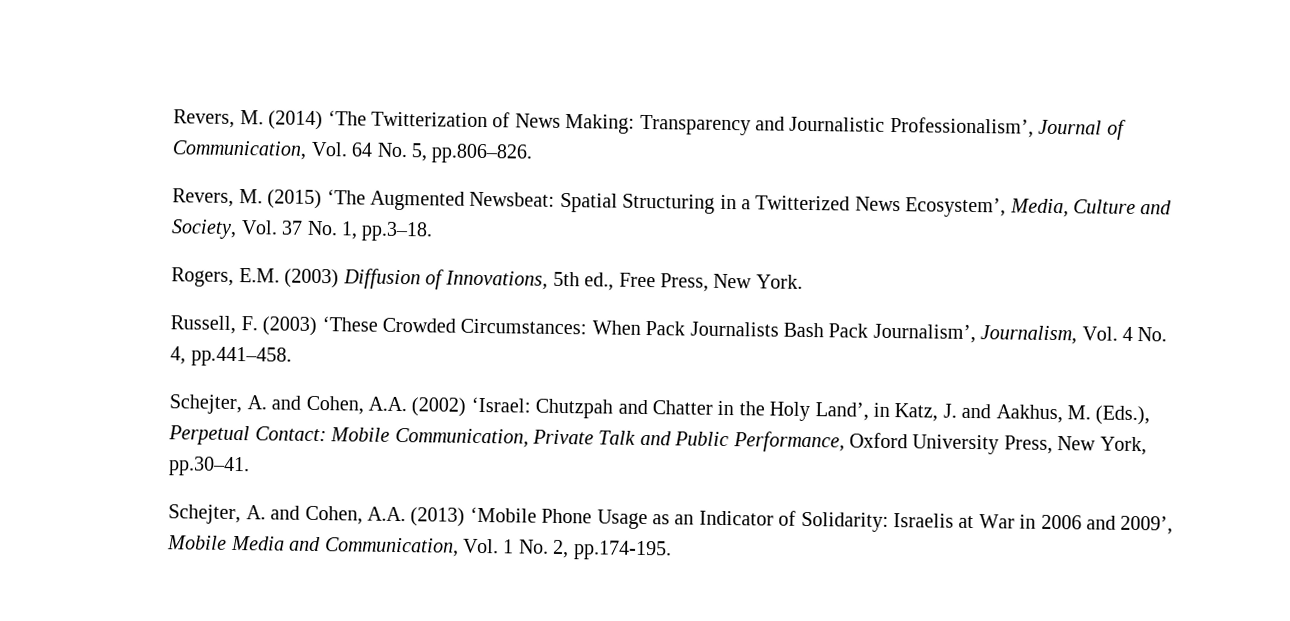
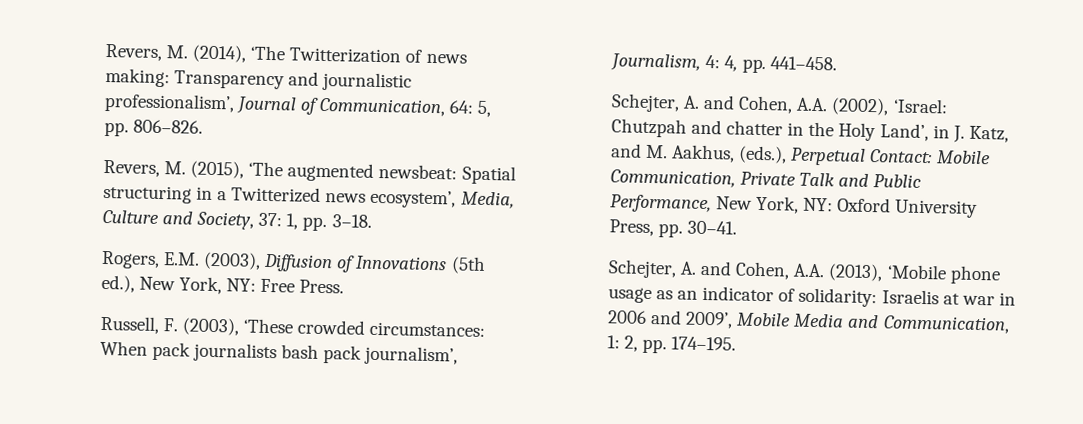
- Revers, M. (2014) ‘The Twitterization of News Making: Transparency and Journalistic Professionalism’, Journal of Communication, Vol. 64 No. 5, pp.806–826.
- Revers, M. (2015) ‘The Augmented Newsbeat: Spatial Structuring in a Twitterized News Ecosystem’, Media, Culture and Society, Vol. 37 No. 1, pp.3–18.
+ Revers, M. (2014), ‘The Twitterization of news making: Transparency and journalistic professionalism’, Journal of Communication, 64: 5, pp. 806–826.
+ Revers, M. (2015), ‘The augmented newsbeat: Spatial structuring in a Twitterized news ecosystem’, Media, Culture and Society, 37: 1, pp. 3–18.
- Rogers, E.M. (2003) Diffusion of Innovations, 5th ed., Free Press, New York.
- Russell, F. (2003) ‘These Crowded Circumstances: When Pack Journalists Bash Pack Journalism’, Journalism, Vol. 4 No. 4, pp.441–458.
- Schejter, A. and Cohen, A.A. (2002) ‘Israel: Chutzpah and Chatter in the Holy Land’, in Katz, J. and Aakhus, M. (Eds.), Perpetual Contact: Mobile Communication, Private Talk and Public Performance, Oxford University Press, New York, pp.30–41.
- Schejter, A. and Cohen, A.A. (2013) ‘Mobile Phone Usage as an Indicator of Solidarity: Israelis at War in 2006 and 2009’, Mobile Media and Communication, Vol. 1 No. 2, pp.174-195.
+ Rogers, E.M. (2003), Diffusion of Innovations (5th ed.), New York, NY: Free Press.
+ Russell, F. (2003), ‘These crowded circumstances: When pack journalists bash pack journalism’, Journalism, 4: 4, pp. 441–458.
+ Schejter, A. and Cohen, A.A. (2002), ‘Israel: Chutzpah and chatter in the Holy Land’, in J. Katz, and M. Aakhus, (eds.), Perpetual Contact: Mobile Communication, Private Talk and Public Performance, New York, NY: Oxford University Press, pp. 30–41.
+ Schejter, A. and Cohen, A.A. (2013), ‘Mobile phone usage as an indicator of solidarity: Israelis at war in 2006 and 2009’, Mobile Media and Communication, 1: 2, pp. 174–195.

